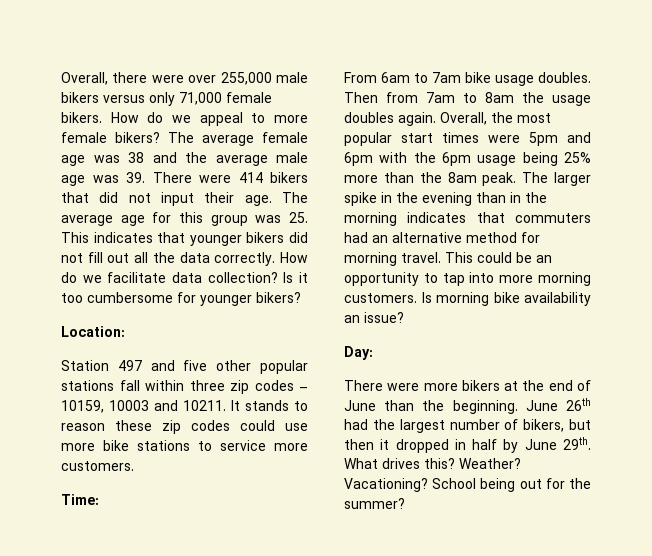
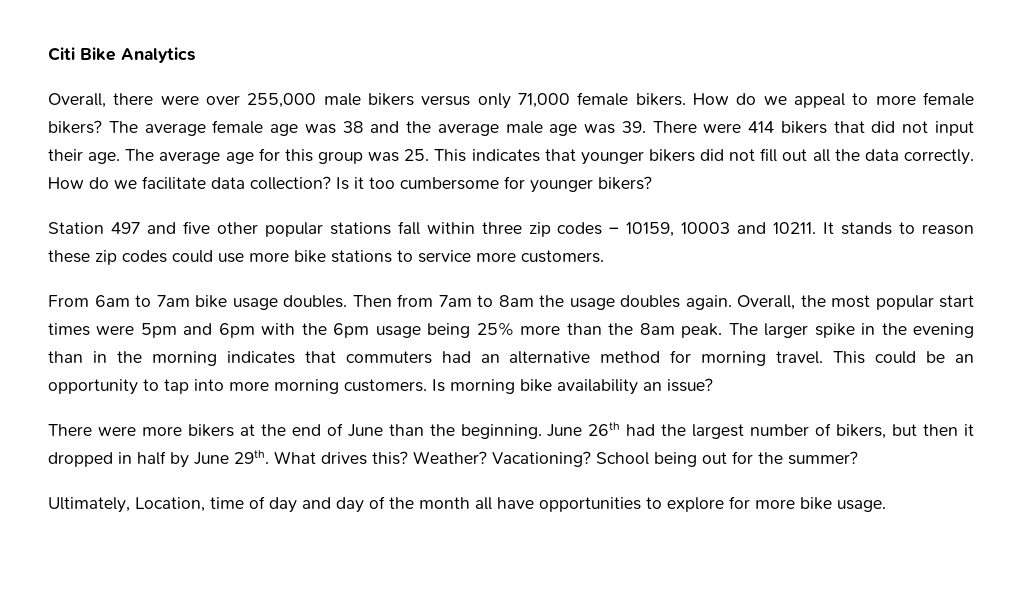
+ Citi Bike Analytics
- Location:
- Time:
- Day:
+ Ultimately, Location, time of day and day of the month all have opportunities to explore for more bike usage.

